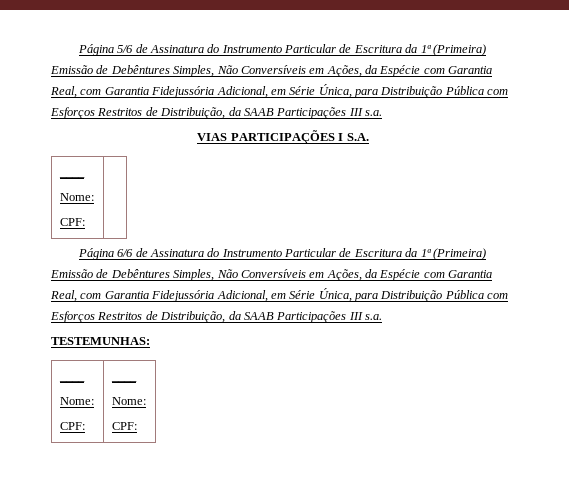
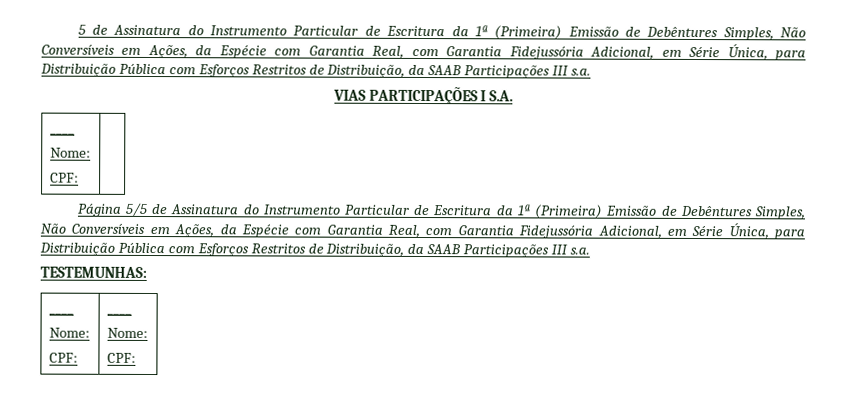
- Página 5/6 de Assinatura do Instrumento Particular de Escritura da 1ª (Primeira) Emissão de Debêntures Simples, Não Conversíveis em Ações, da Espécie com Garantia Real, com Garantia Fidejussória Adicional, em Série Única, para Distribuição Pública com Esforços Restritos de Distribuição, da SAAB Participações III s.a.
+ 5 de Assinatura do Instrumento Particular de Escritura da 1ª (Primeira) Emissão de Debêntures Simples, Não Conversíveis em Ações, da Espécie com Garantia Real, com Garantia Fidejussória Adicional, em Série Única, para Distribuição Pública com Esforços Restritos de Distribuição, da SAAB Participações III s.a.
- Página 6/6 de Assinatura do Instrumento Particular de Escritura da 1ª (Primeira) Emissão de Debêntures Simples, Não Conversíveis em Ações, da Espécie com Garantia Real, com Garantia Fidejussória Adicional, em Série Única, para Distribuição Pública com Esforços Restritos de Distribuição, da SAAB Participações III s.a.
+ Página 5/5 de Assinatura do Instrumento Particular de Escritura da 1ª (Primeira) Emissão de Debêntures Simples, Não Conversíveis em Ações, da Espécie com Garantia Real, com Garantia Fidejussória Adicional, em Série Única, para Distribuição Pública com Esforços Restritos de Distribuição, da SAAB Participações III s.a.

